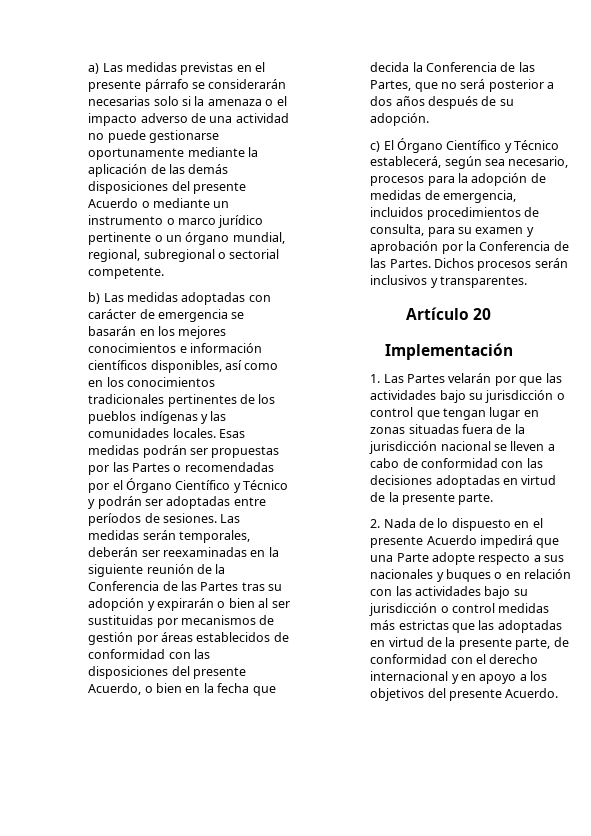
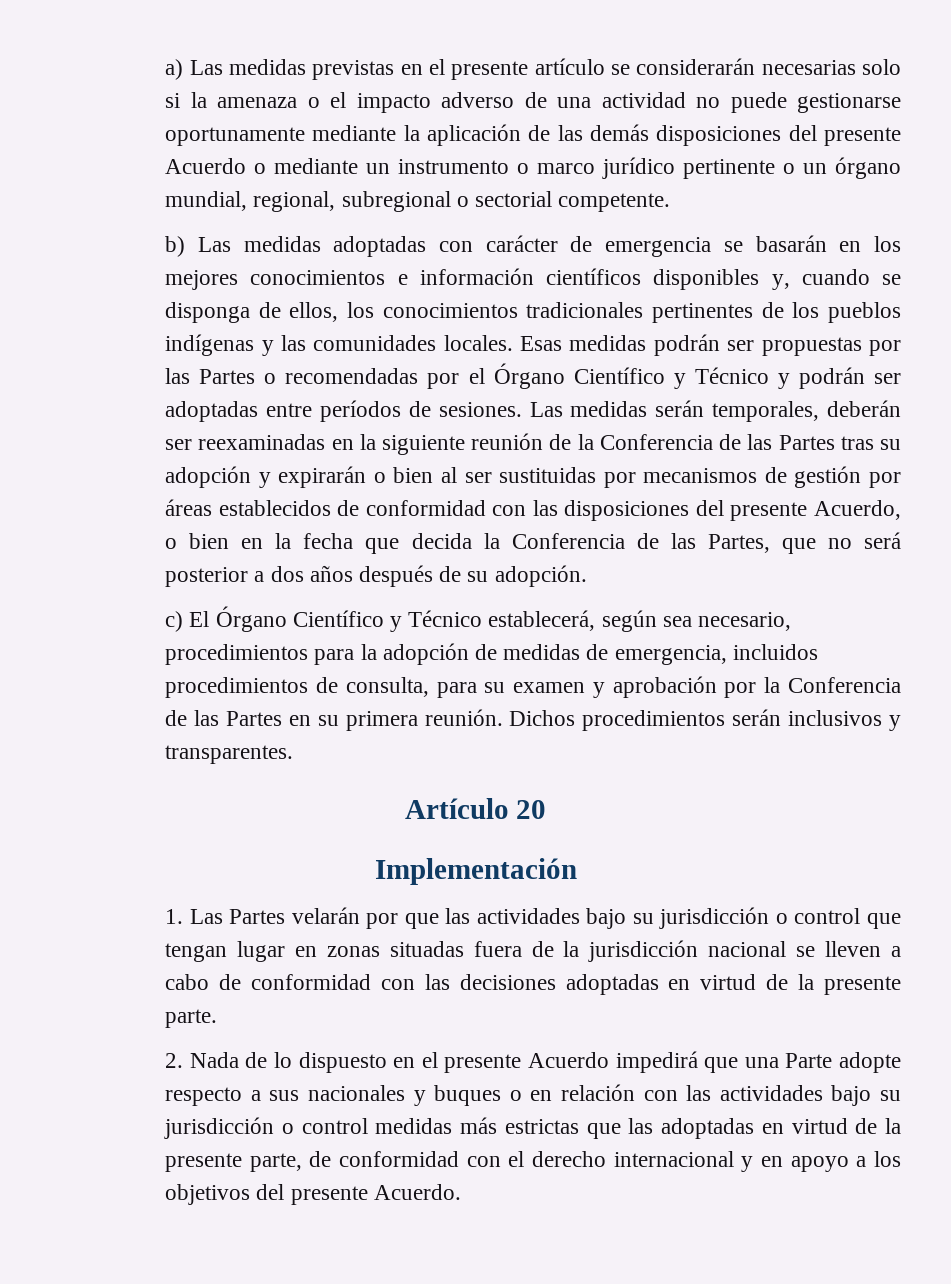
- a) Las medidas previstas en el presente párrafo se considerarán necesarias solo si la amenaza o el impacto adverso de una actividad no puede gestionarse oportunamente mediante la aplicación de las demás disposiciones del presente Acuerdo o mediante un instrumento o marco jurídico pertinente o un órgano mundial, regional, subregional o sectorial competente.
+ a) Las medidas previstas en el presente artículo se considerarán necesarias solo si la amenaza o el impacto adverso de una actividad no puede gestionarse oportunamente mediante la aplicación de las demás disposiciones del presente Acuerdo o mediante un instrumento o marco jurídico pertinente o un órgano mundial, regional, subregional o sectorial competente.
- b) Las medidas adoptadas con carácter de emergencia se basarán en los mejores conocimientos e información científicos disponibles, así como en los conocimientos tradicionales pertinentes de los pueblos indígenas y las comunidades locales.
+ b) Las medidas adoptadas con carácter de emergencia se basarán en los mejores conocimientos e información científicos disponibles y, cuando se disponga de ellos, los conocimientos tradicionales pertinentes de los pueblos indígenas y las comunidades locales.
- c) El Órgano Científico y Técnico establecerá, según sea necesario, procesos para la adopción de medidas de emergencia, incluidos procedimientos de consulta, para su examen y aprobación por la Conferencia de las Partes. Dichos procesos serán inclusivos y transparentes.
+ c) El Órgano Científico y Técnico establecerá, según sea necesario, procedimientos para la adopción de medidas de emergencia, incluidos procedimientos de consulta, para su examen y aprobación por la Conferencia de las Partes en su primera reunión. Dichos procedimientos serán inclusivos y transparentes.

